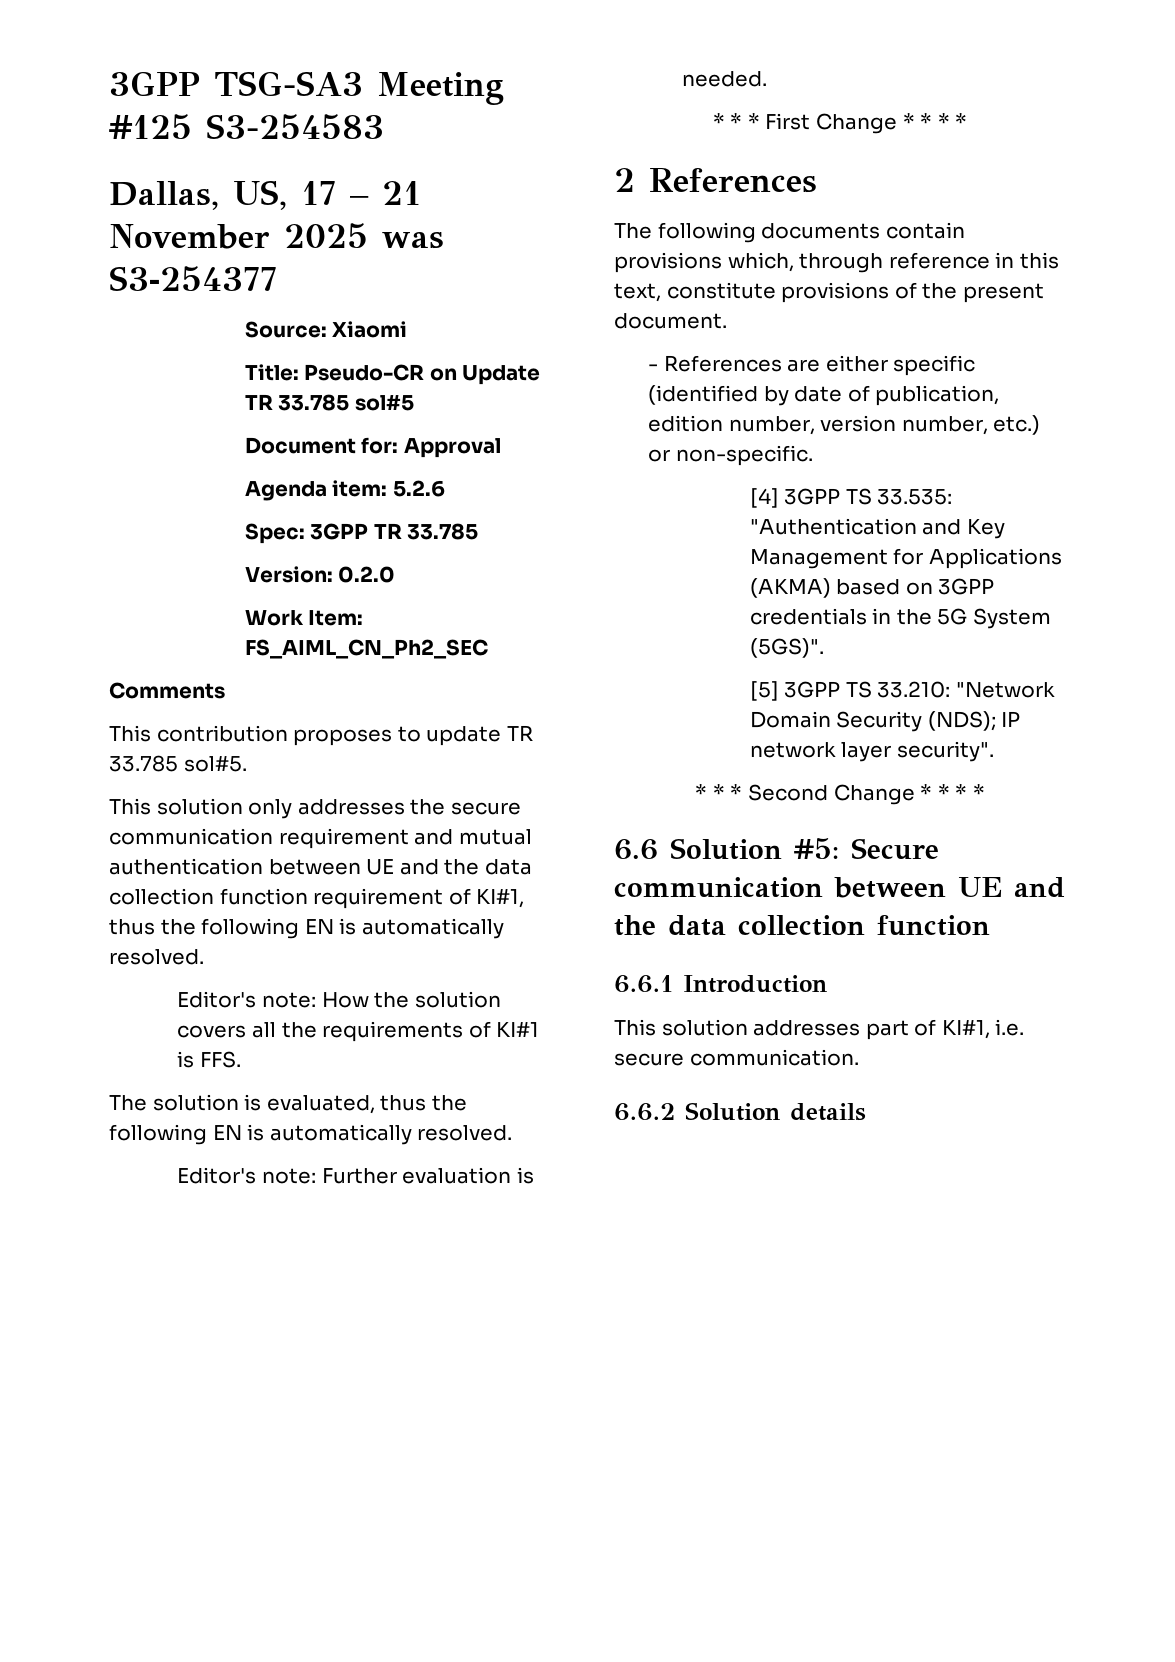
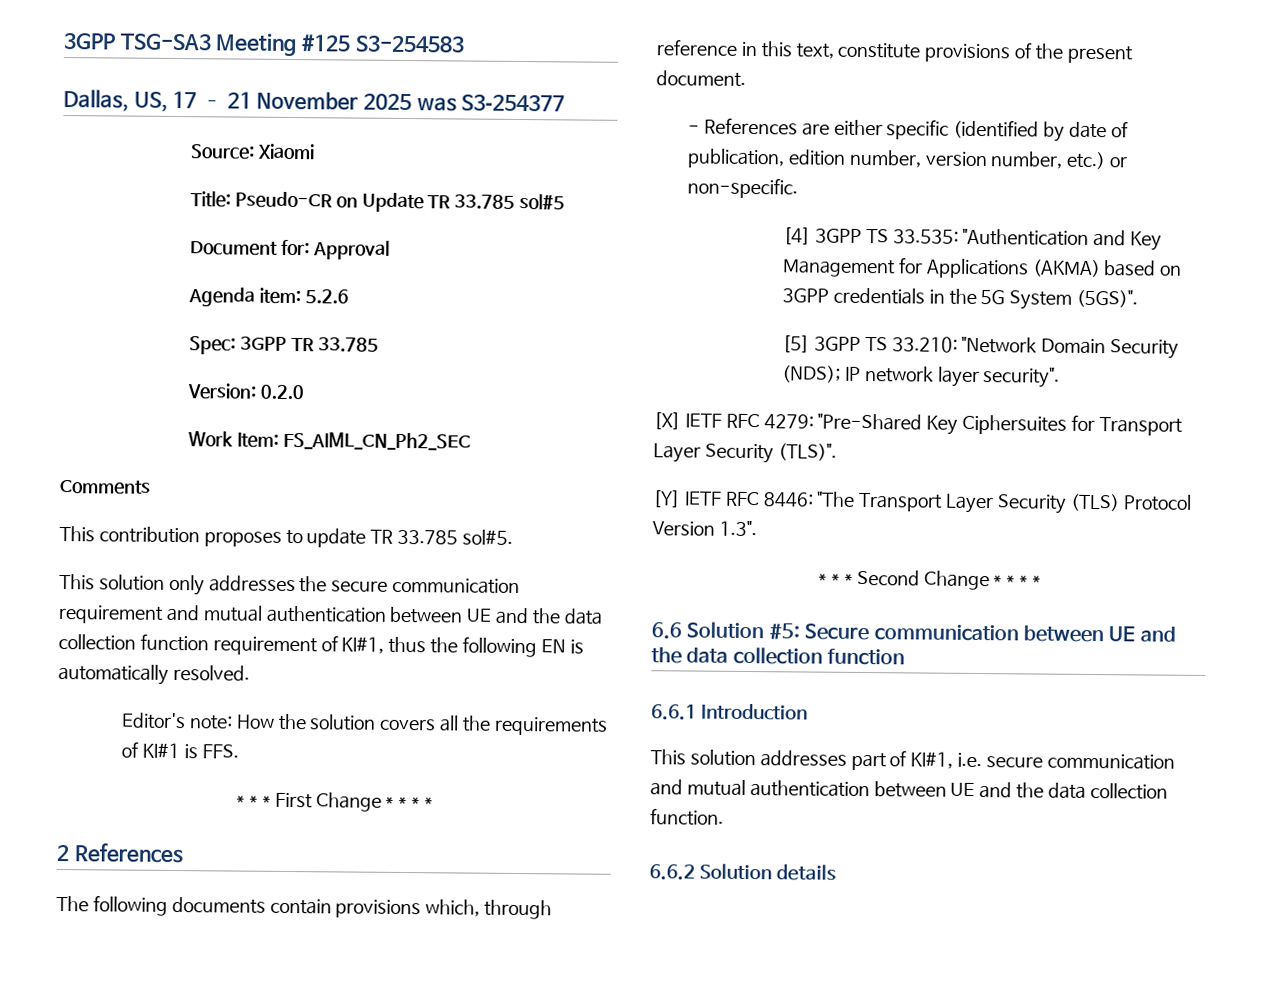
- The solution is evaluated, thus the following EN is automatically resolved.
- Editor's note: Further evaluation is needed.
+ [X] IETF RFC 4279: "Pre-Shared Key Ciphersuites for Transport Layer Security (TLS)".
+ [Y] IETF RFC 8446: "The Transport Layer Security (TLS) Protocol Version 1.3".
- This solution addresses part of KI#1, i.e. secure communication.
+ This solution addresses part of KI#1, i.e. secure communication and mutual authentication between UE and the data collection function.

